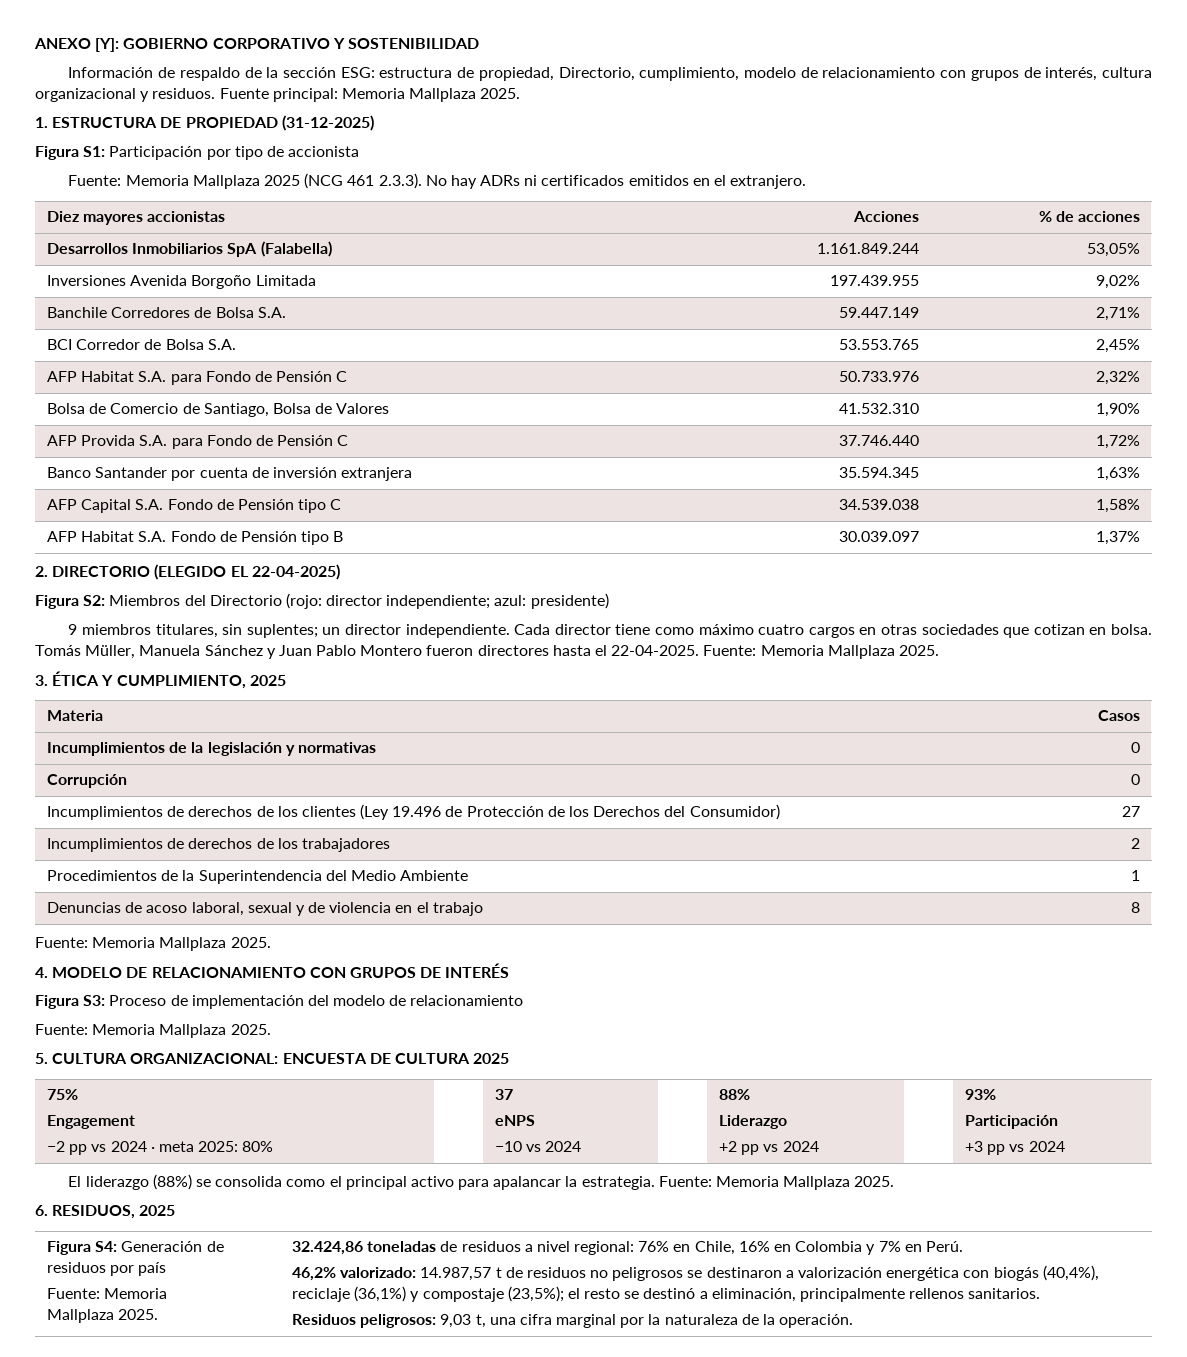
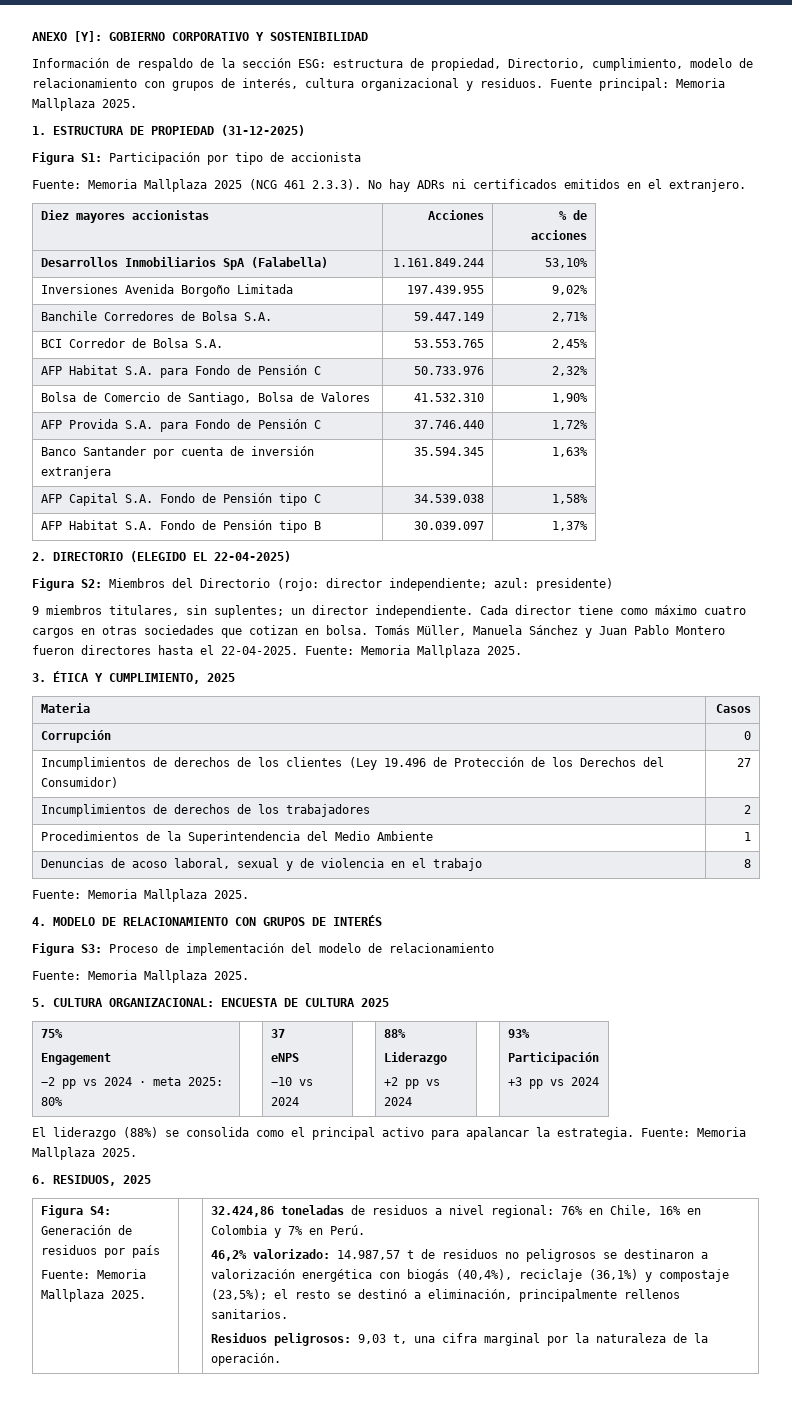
- Desarrollos Inmobiliarios SpA (Falabella) | 1.161.849.244 | 53,05%
+ Desarrollos Inmobiliarios SpA (Falabella) | 1.161.849.244 | 53,10%
- Incumplimientos de la legislación y normativas | 0

